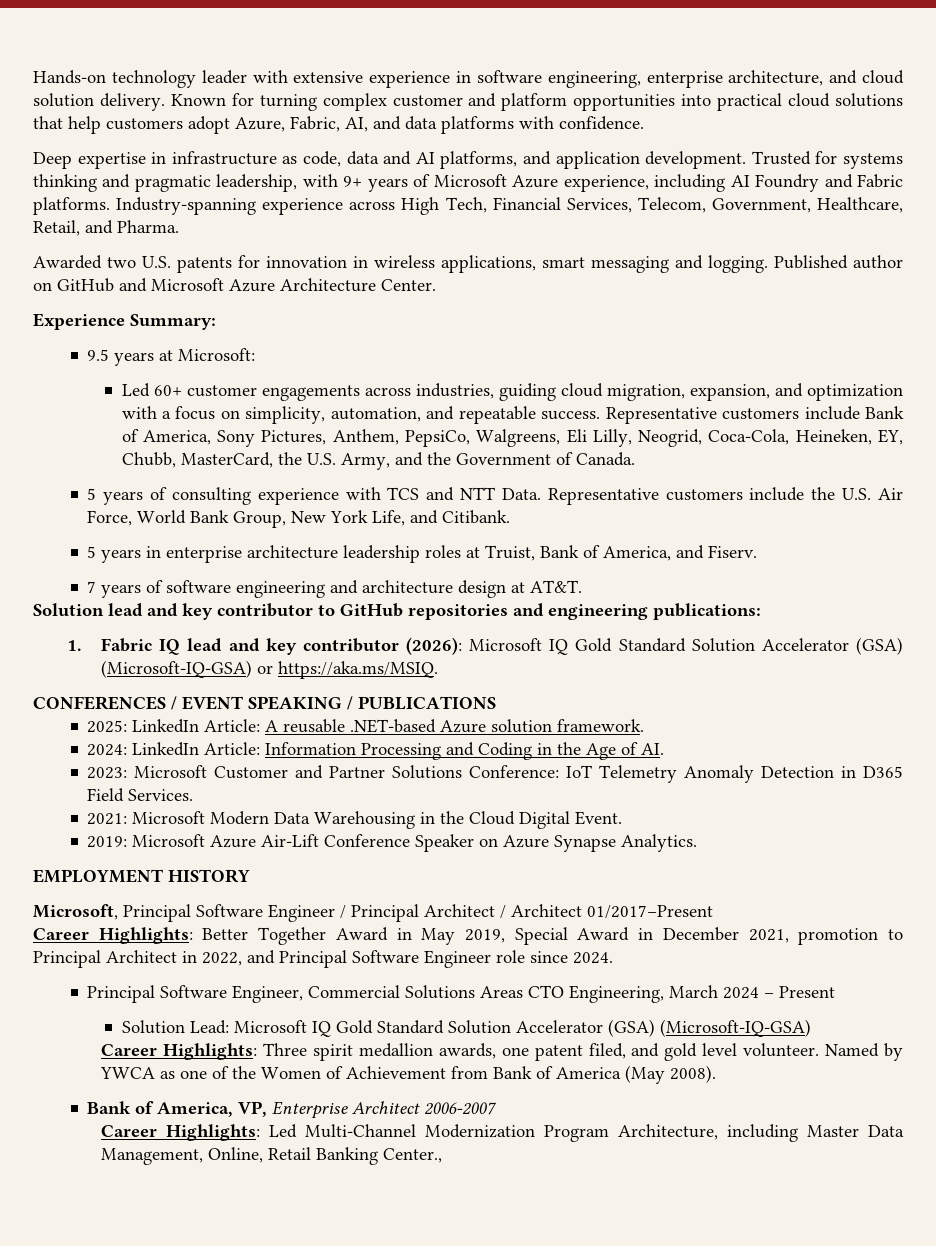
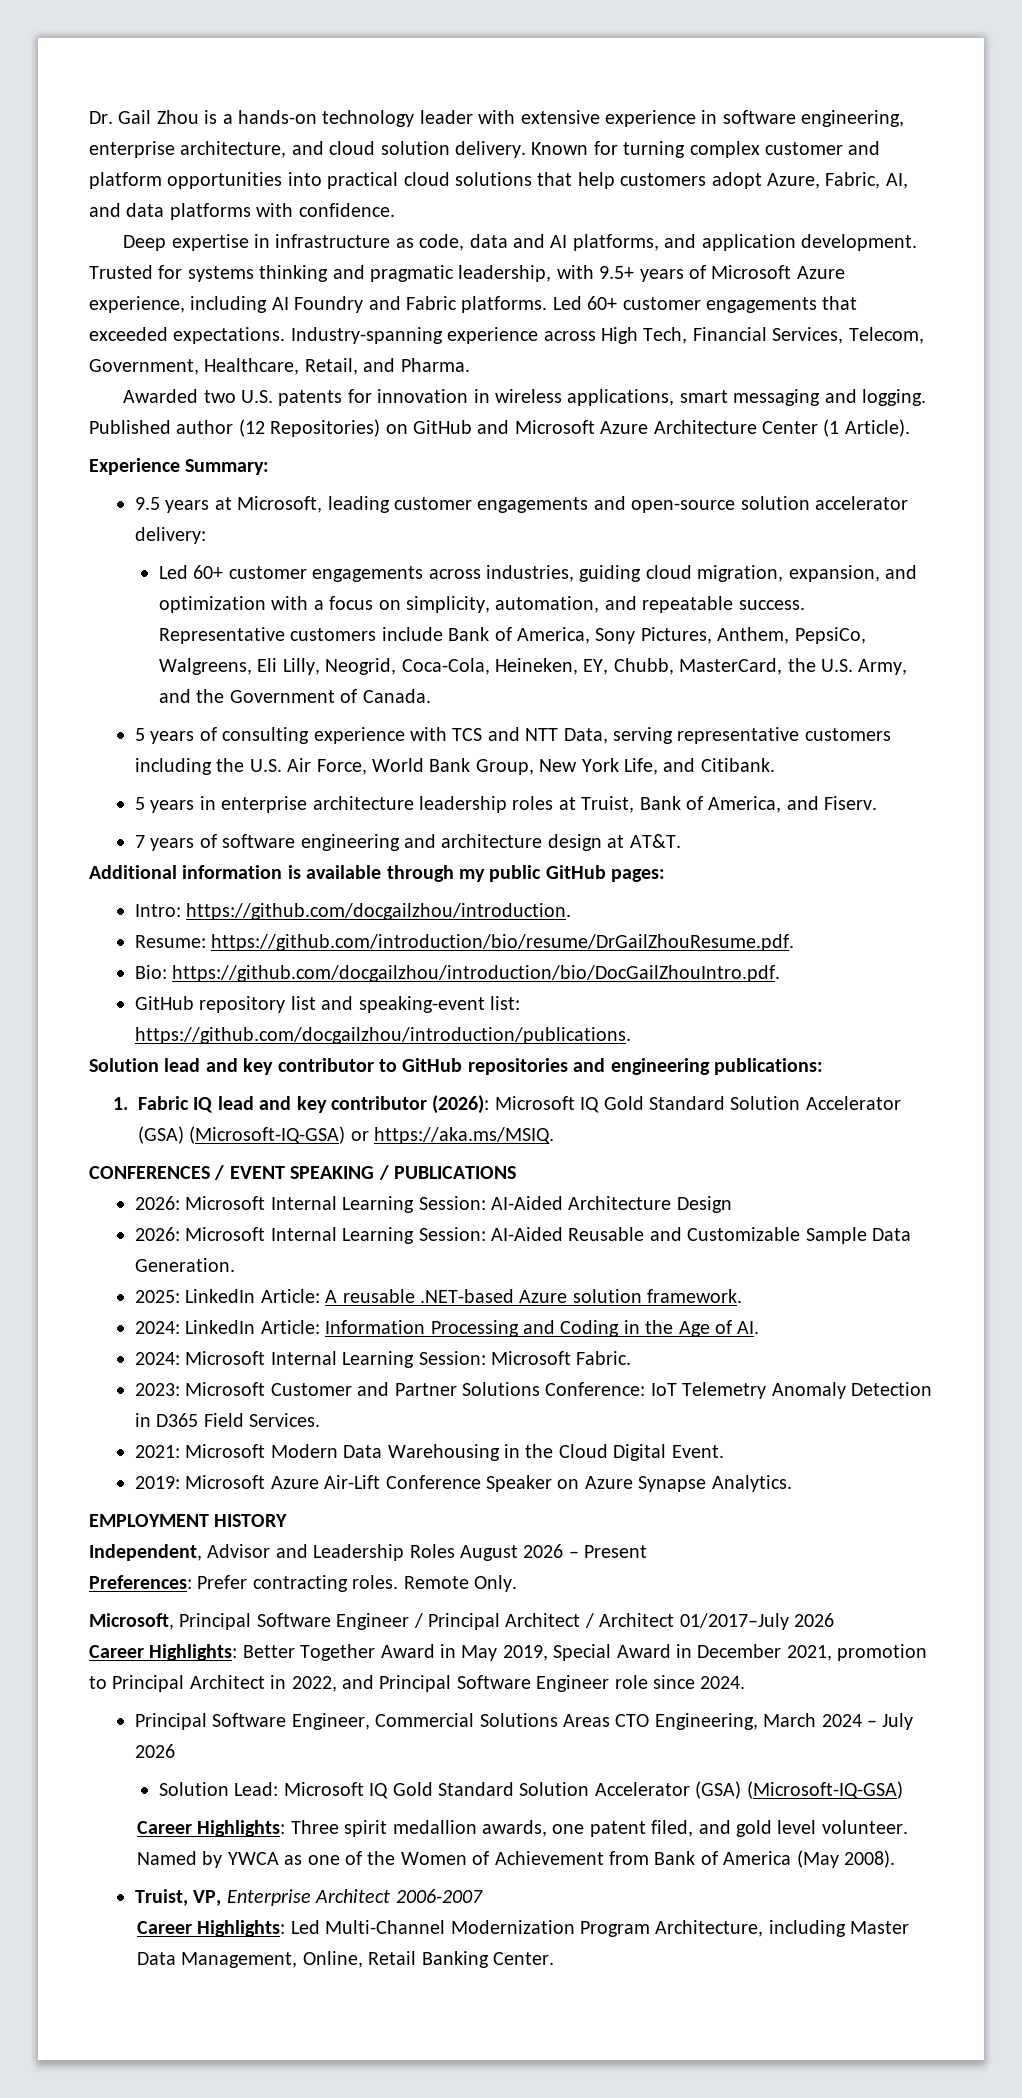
- Hands-on technology leader with extensive experience in software engineering, enterprise architecture, and cloud solution delivery.
+ Dr. Gail Zhou is a hands-on technology leader with extensive experience in software engineering, enterprise architecture, and cloud solution delivery.
- Trusted for systems thinking and pragmatic leadership, with 9+ years of Microsoft Azure experience, including AI Foundry and Fabric platforms.
+ Trusted for systems thinking and pragmatic leadership, with 9.5+ years of Microsoft Azure experience, including AI Foundry and Fabric platforms.
+ Led 60+ customer engagements that exceeded expectations.
- Published author on GitHub and Microsoft Azure Architecture Center.
+ Published author (12 Repositories) on GitHub and Microsoft Azure Architecture Center (1 Article).
- 9.5 years at Microsoft:
+ 9.5 years at Microsoft, leading customer engagements and open-source solution accelerator delivery:
- 5 years of consulting experience with TCS and NTT Data. Representative customers include the U.S. Air Force, World Bank Group, New York Life, and Citibank.
+ 5 years of consulting experience with TCS and NTT Data, serving representative customers including the U.S. Air Force, World Bank Group, New York Life, and Citibank.
+ Additional information is available through my public GitHub pages:
+ Intro: https://github.com/docgailzhou/introduction.
+ Resume: https://github.com/introduction/bio/resume/DrGailZhouResume.pdf.
+ Bio: https://github.com/docgailzhou/introduction/bio/DocGailZhouIntro.pdf.
+ GitHub repository list and speaking-event list: https://github.com/docgailzhou/introduction/publications.
+ 2026: Microsoft Internal Learning Session: AI-Aided Architecture Design
+ 2026: Microsoft Internal Learning Session: AI-Aided Reusable and Customizable Sample Data Generation.
+ 2024: Microsoft Internal Learning Session: Microsoft Fabric.
+ Independent, Advisor and Leadership Roles August 2026 – Present
+ Preferences: Prefer contracting roles. Remote Only.
- Microsoft, Principal Software Engineer / Principal Architect / Architect 01/2017–Present
+ Microsoft, Principal Software Engineer / Principal Architect / Architect 01/2017–July 2026
- Principal Software Engineer, Commercial Solutions Areas CTO Engineering, March 2024 – Present
+ Principal Software Engineer, Commercial Solutions Areas CTO Engineering, March 2024 – July 2026
- Bank of America, VP, Enterprise Architect 2006-2007
+ Truist, VP, Enterprise Architect 2006-2007
- Career Highlights: Led Multi-Channel Modernization Program Architecture, including Master Data Management, Online, Retail Banking Center.,
+ Career Highlights: Led Multi-Channel Modernization Program Architecture, including Master Data Management, Online, Retail Banking Center.

